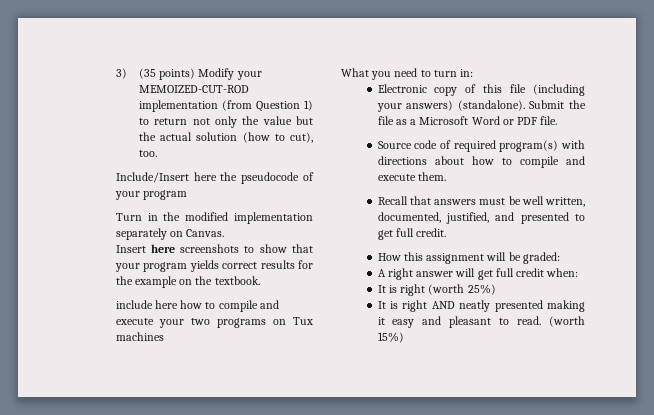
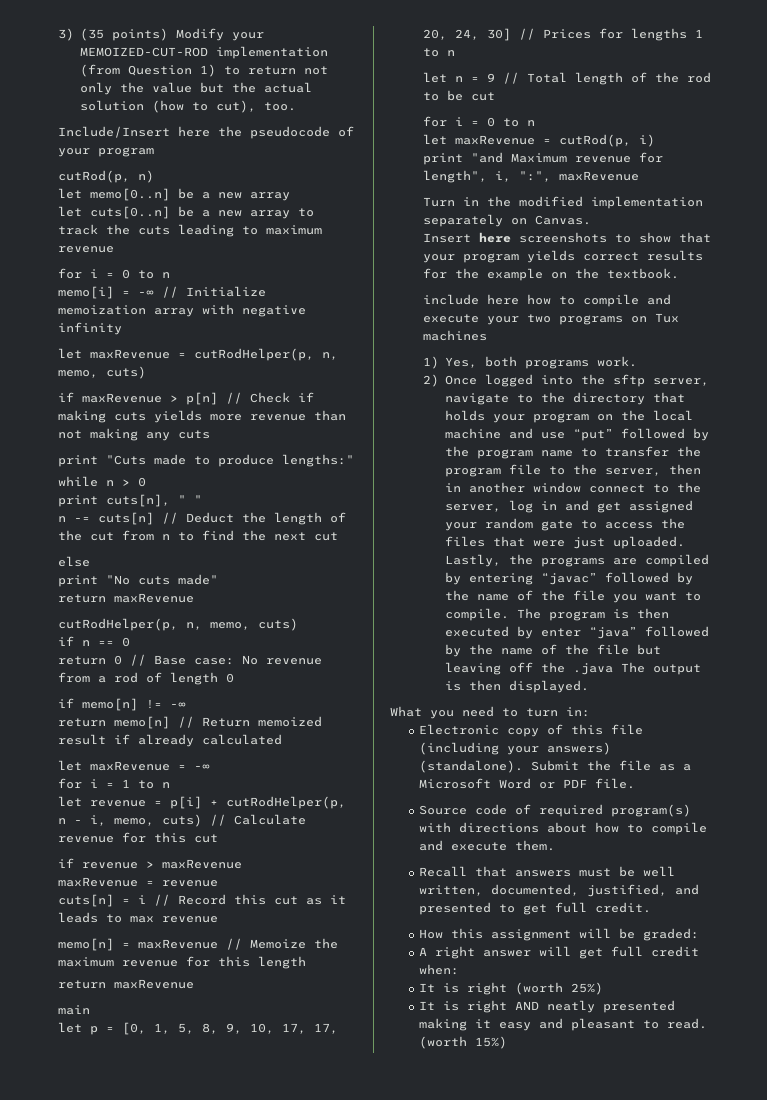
+ cutRod(p, n)
+ let memo[0..n] be a new array
+ let cuts[0..n] be a new array to track the cuts leading to maximum revenue
+ for i = 0 to n
+ memo[i] = -∞ // Initialize memoization array with negative infinity
+ let maxRevenue = cutRodHelper(p, n, memo, cuts)
+ if maxRevenue > p[n] // Check if making cuts yields more revenue than not making any cuts
+ print "Cuts made to produce lengths:"
+ while n > 0
+ print cuts[n], " "
+ n -= cuts[n] // Deduct the length of the cut from n to find the next cut
+ else
+ print "No cuts made"
+ return maxRevenue
+ cutRodHelper(p, n, memo, cuts)
+ if n == 0
+ return 0 // Base case: No revenue from a rod of length 0
+ if memo[n] != -∞
+ return memo[n] // Return memoized result if already calculated
+ let maxRevenue = -∞
+ for i = 1 to n
+ let revenue = p[i] + cutRodHelper(p, n - i, memo, cuts) // Calculate revenue for this cut
+ if revenue > maxRevenue
+ maxRevenue = revenue
+ cuts[n] = i // Record this cut as it leads to max revenue
+ memo[n] = maxRevenue // Memoize the maximum revenue for this length
+ return maxRevenue
+ main
+ let p = [0, 1, 5, 8, 9, 10, 17, 17, 20, 24, 30] // Prices for lengths 1 to n
+ let n = 9 // Total length of the rod to be cut
+ for i = 0 to n
+ let maxRevenue = cutRod(p, i)
+ print "and Maximum revenue for length", i, ":", maxRevenue
+ 1) Yes, both programs work.
+ 2) Once logged into the sftp server, navigate to the directory that holds your program on the local machine and use “put” followed by the program name to transfer the program file to the server, then in another window connect to the server, log in and get assigned your random gate to access the files that were just uploaded. Lastly, the programs are compiled by entering “javac” followed by the name of the file you want to compile. The program is then executed by enter “java” followed by the name of the file but leaving off the .java The output is then displayed.

